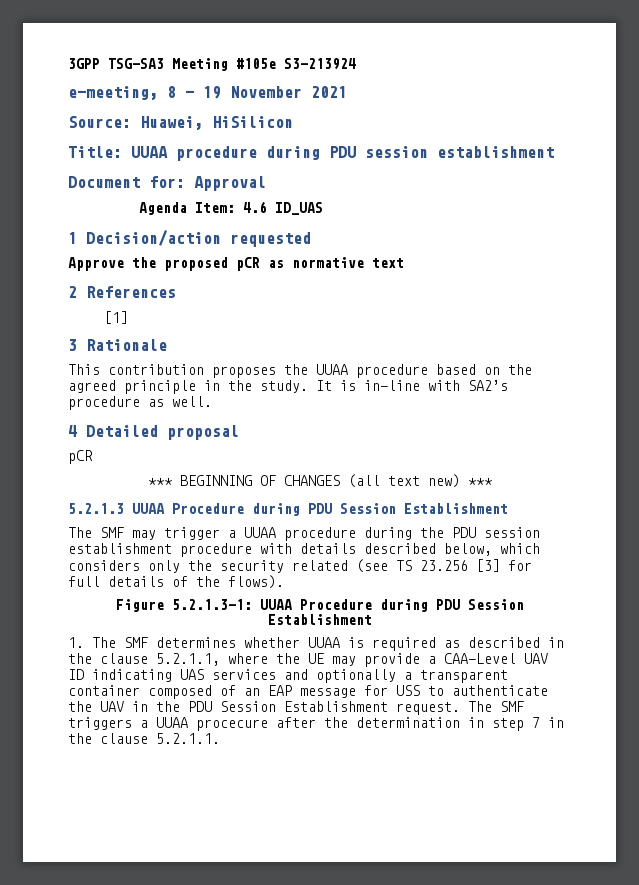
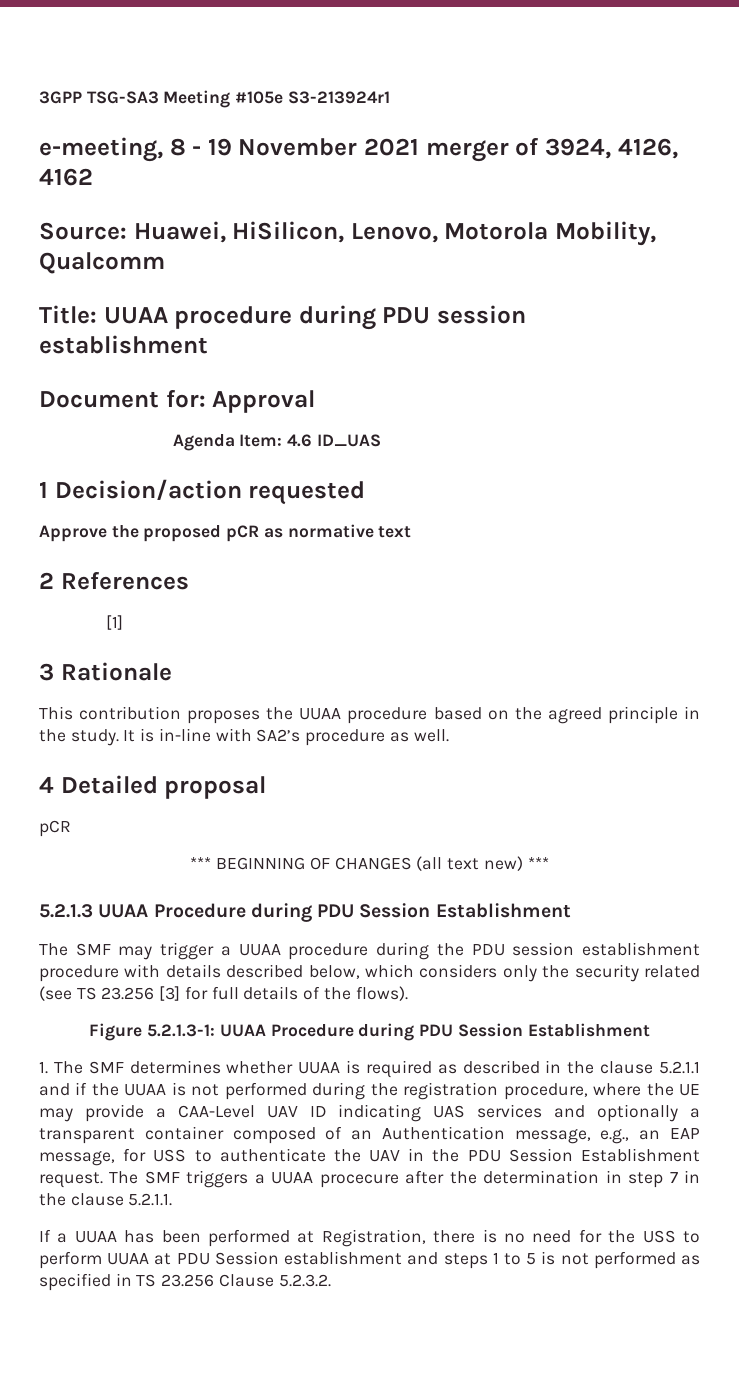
- 3GPP TSG-SA3 Meeting #105e S3-213924
+ 3GPP TSG-SA3 Meeting #105e S3-213924r1
- e-meeting, 8 - 19 November 2021
- Source: Huawei, HiSilicon
+ e-meeting, 8 - 19 November 2021 merger of 3924, 4126, 4162
+ Source: Huawei, HiSilicon, Lenovo, Motorola Mobility, Qualcomm
- 1. The SMF determines whether UUAA is required as described in the clause 5.2.1.1, where the UE may provide a CAA-Level UAV ID indicating UAS services and optionally a transparent container composed of an EAP message for USS to authenticate the UAV in the PDU Session Establishment request.
+ 1. The SMF determines whether UUAA is required as described in the clause 5.2.1.1 and if the UUAA is not performed during the registration procedure, where the UE may provide a CAA-Level UAV ID indicating UAS services and optionally a transparent container composed of an Authentication message, e.g., an EAP message, for USS to authenticate the UAV in the PDU Session Establishment request.
+ If a UUAA has been performed at Registration, there is no need for the USS to perform UUAA at PDU Session establishment and steps 1 to 5 is not performed as specified in TS 23.256 Clause 5.2.3.2.

